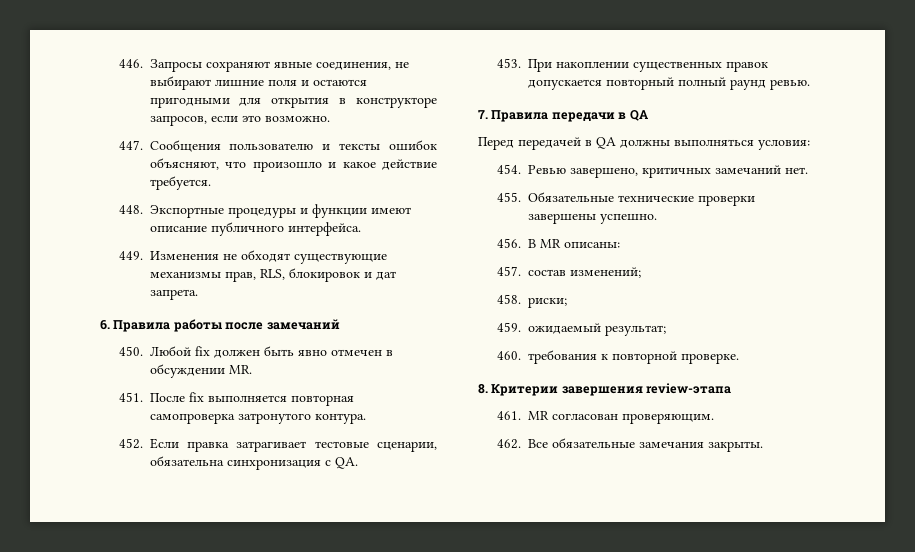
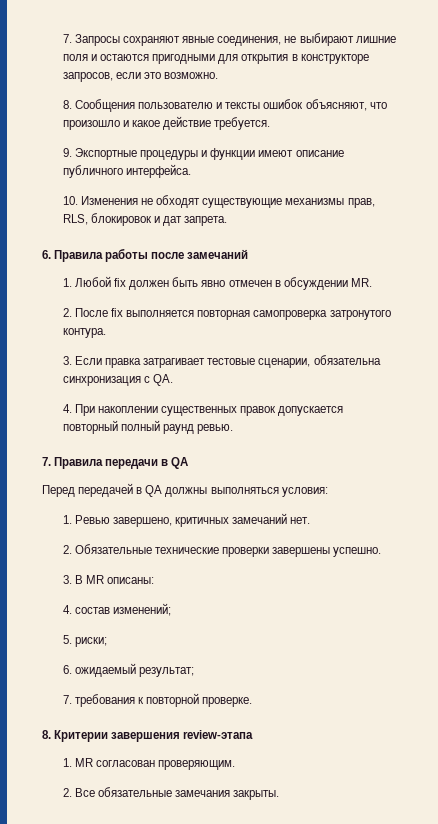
- 446. Запросы сохраняют явные соединения, не выбирают лишние поля и остаются пригодными для открытия в конструкторе запросов, если это возможно.
+ 7. Запросы сохраняют явные соединения, не выбирают лишние поля и остаются пригодными для открытия в конструкторе запросов, если это возможно.
- 447. Сообщения пользователю и тексты ошибок объясняют, что произошло и какое действие требуется.
+ 8. Сообщения пользователю и тексты ошибок объясняют, что произошло и какое действие требуется.
- 448. Экспортные процедуры и функции имеют описание публичного интерфейса.
+ 9. Экспортные процедуры и функции имеют описание публичного интерфейса.
- 449. Изменения не обходят существующие механизмы прав, RLS, блокировок и дат запрета.
+ 10. Изменения не обходят существующие механизмы прав, RLS, блокировок и дат запрета.
- 450. Любой fix должен быть явно отмечен в обсуждении MR.
+ 1. Любой fix должен быть явно отмечен в обсуждении MR.
- 451. После fix выполняется повторная самопроверка затронутого контура.
+ 2. После fix выполняется повторная самопроверка затронутого контура.
- 452. Если правка затрагивает тестовые сценарии, обязательна синхронизация с QA.
+ 3. Если правка затрагивает тестовые сценарии, обязательна синхронизация с QA.
- 453. При накоплении существенных правок допускается повторный полный раунд ревью.
+ 4. При накоплении существенных правок допускается повторный полный раунд ревью.
- 454. Ревью завершено, критичных замечаний нет.
+ 1. Ревью завершено, критичных замечаний нет.
- 455. Обязательные технические проверки завершены успешно.
+ 2. Обязательные технические проверки завершены успешно.
- 456. В MR описаны:
+ 3. В MR описаны:
- 457. состав изменений;
+ 4. состав изменений;
- 458. риски;
+ 5. риски;
- 459. ожидаемый результат;
+ 6. ожидаемый результат;
- 460. требования к повторной проверке.
+ 7. требования к повторной проверке.
- 461. MR согласован проверяющим.
+ 1. MR согласован проверяющим.
- 462. Все обязательные замечания закрыты.
+ 2. Все обязательные замечания закрыты.

